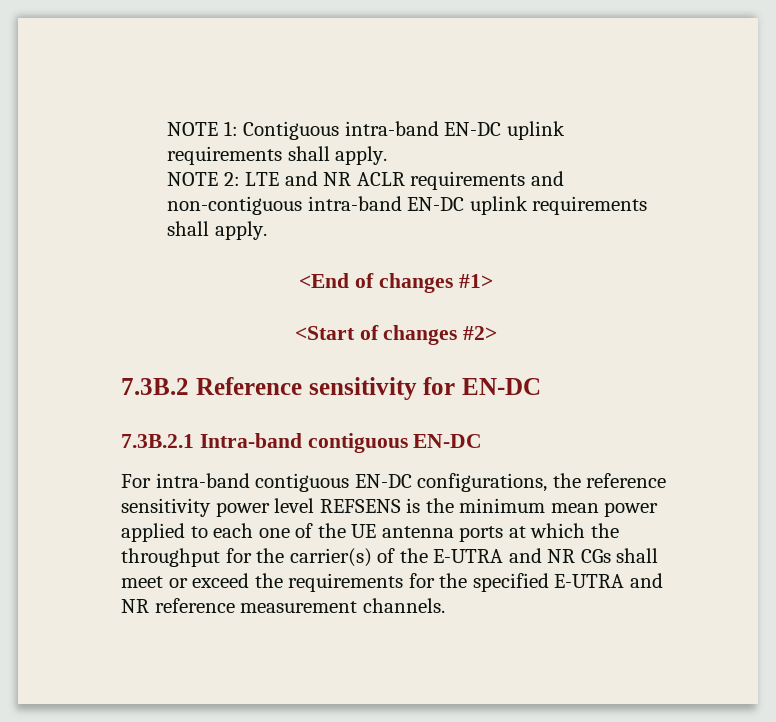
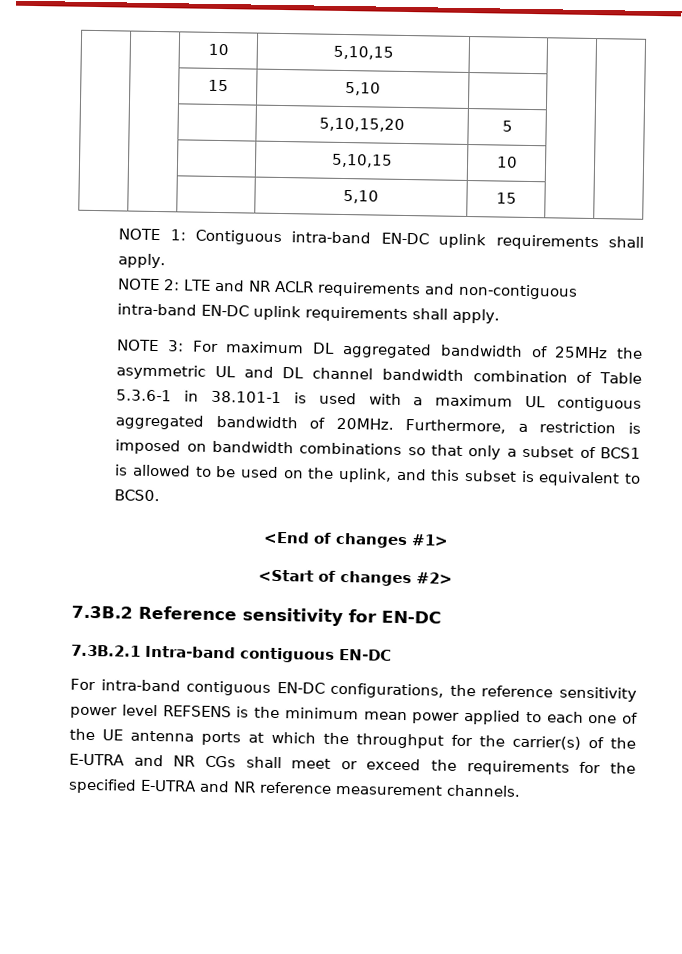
+ | | 10 | 5,10,15 | | |
+ | | 15 | 5,10 | | |
+ | | | 5,10,15,20 | 5 | |
+ | | | 5,10,15 | 10 | |
+ | | | 5,10 | 15 | |
+ NOTE 3: For maximum DL aggregated bandwidth of 25MHz the asymmetric UL and DL channel bandwidth combination of Table 5.3.6-1 in 38.101-1 is used with a maximum UL contiguous aggregated bandwidth of 20MHz. Furthermore, a restriction is imposed on bandwidth combinations so that only a subset of BCS1 is allowed to be used on the uplink, and this subset is equivalent to BCS0.

